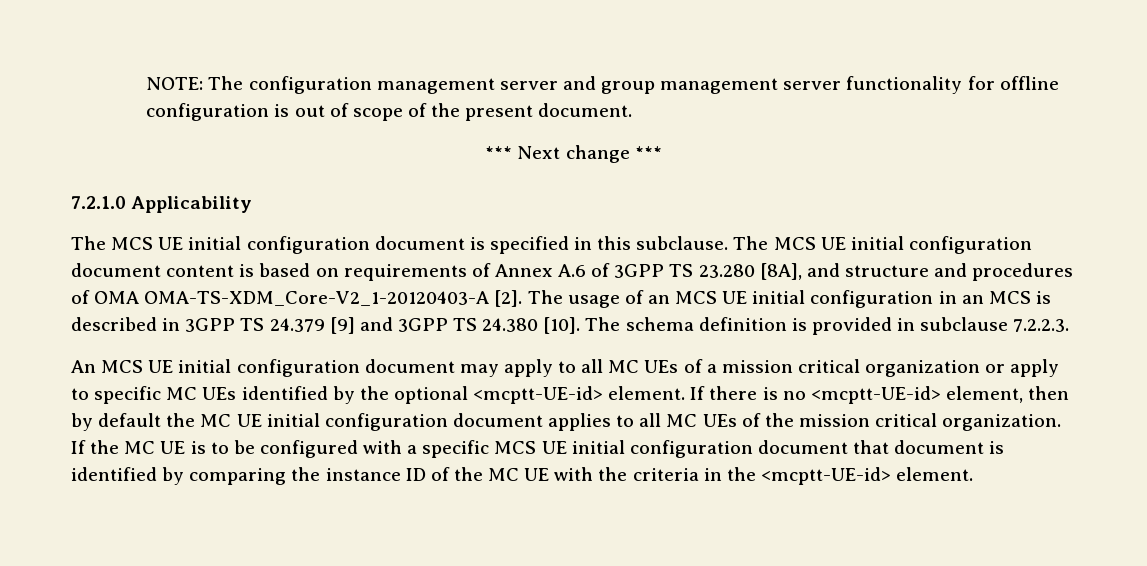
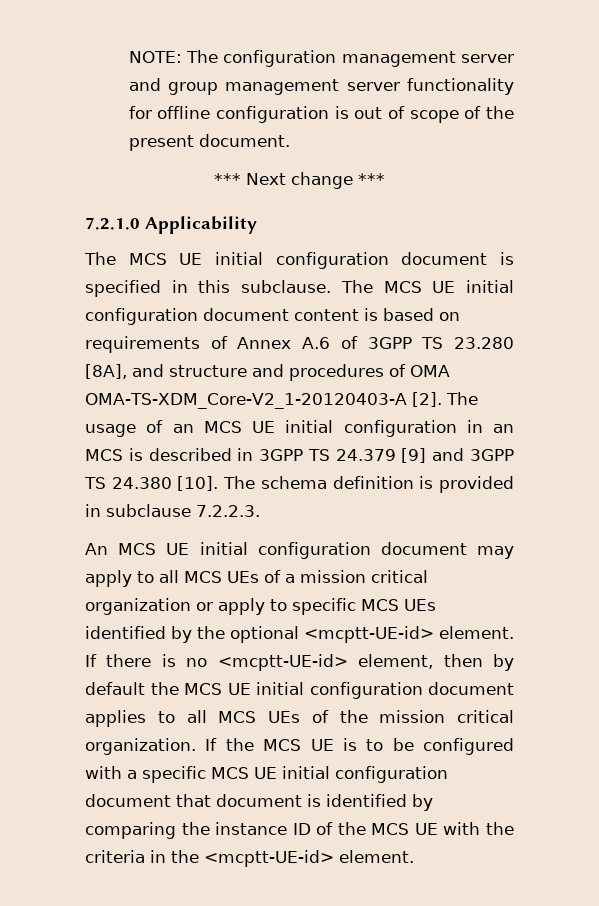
- An MCS UE initial configuration document may apply to all MC UEs of a mission critical organization or apply to specific MC UEs identified by the optional <mcptt-UE-id> element.
+ An MCS UE initial configuration document may apply to all MCS UEs of a mission critical organization or apply to specific MCS UEs identified by the optional <mcptt-UE-id> element.
- If there is no <mcptt-UE-id> element, then by default the MC UE initial configuration document applies to all MC UEs of the mission critical organization.
+ If there is no <mcptt-UE-id> element, then by default the MCS UE initial configuration document applies to all MCS UEs of the mission critical organization.
- If the MC UE is to be configured with a specific MCS UE initial configuration document that document is identified by comparing the instance ID of the MC UE with the criteria in the <mcptt-UE-id> element.
+ If the MCS UE is to be configured with a specific MCS UE initial configuration document that document is identified by comparing the instance ID of the MCS UE with the criteria in the <mcptt-UE-id> element.

